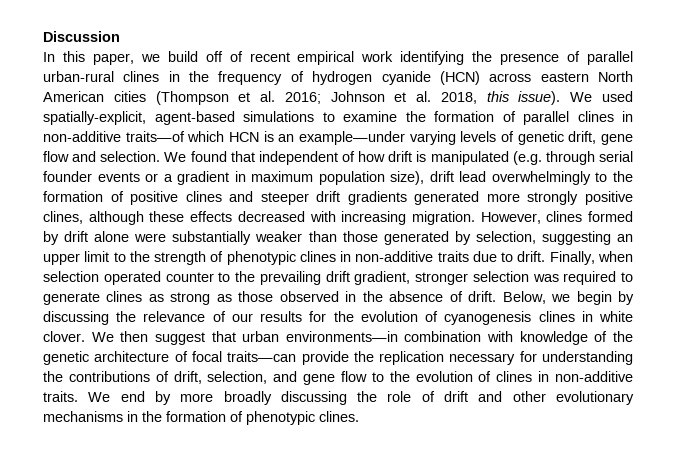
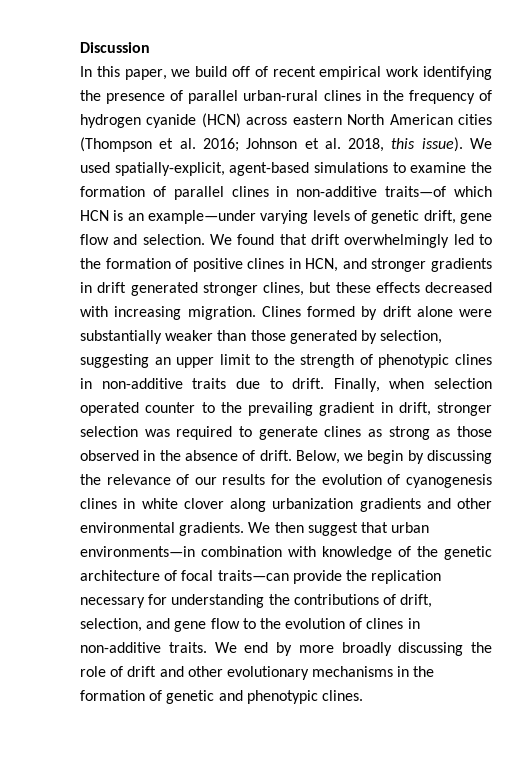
- We found that independent of how drift is manipulated (e.g. through serial founder events or a gradient in maximum population size), drift lead overwhelmingly to the formation of positive clines and steeper drift gradients generated more strongly positive clines, although these effects decreased with increasing migration.
+ We found that drift overwhelmingly led to the formation of positive clines in HCN, and stronger gradients in drift generated stronger clines, but these effects decreased with increasing migration.
- However, clines formed by drift alone were substantially weaker than those generated by selection, suggesting an upper limit to the strength of phenotypic clines in non-additive traits due to drift.
+ Clines formed by drift alone were substantially weaker than those generated by selection, suggesting an upper limit to the strength of phenotypic clines in non-additive traits due to drift.
- Finally, when selection operated counter to the prevailing drift gradient, stronger selection was required to generate clines as strong as those observed in the absence of drift.
+ Finally, when selection operated counter to the prevailing gradient in drift, stronger selection was required to generate clines as strong as those observed in the absence of drift.
- Below, we begin by discussing the relevance of our results for the evolution of cyanogenesis clines in white clover.
+ Below, we begin by discussing the relevance of our results for the evolution of cyanogenesis clines in white clover along urbanization gradients and other environmental gradients.
- We end by more broadly discussing the role of drift and other evolutionary mechanisms in the formation of phenotypic clines.
+ We end by more broadly discussing the role of drift and other evolutionary mechanisms in the formation of genetic and phenotypic clines.

